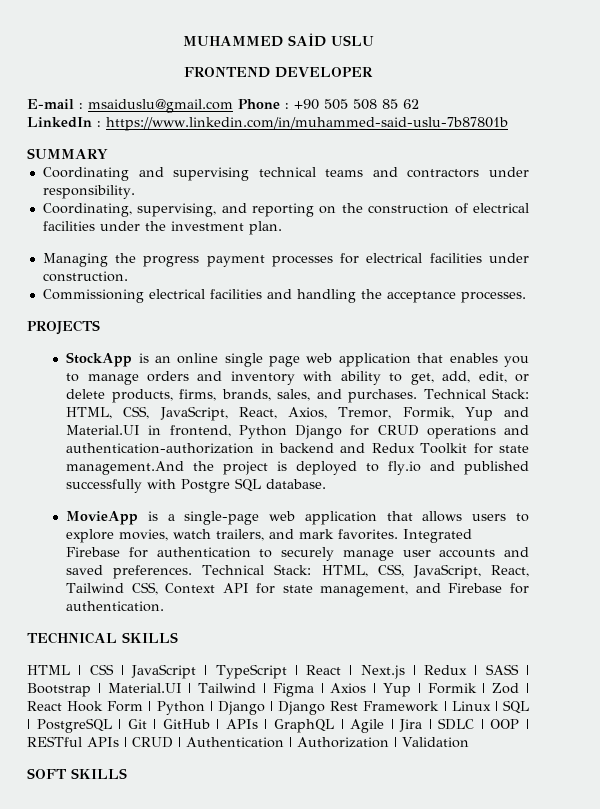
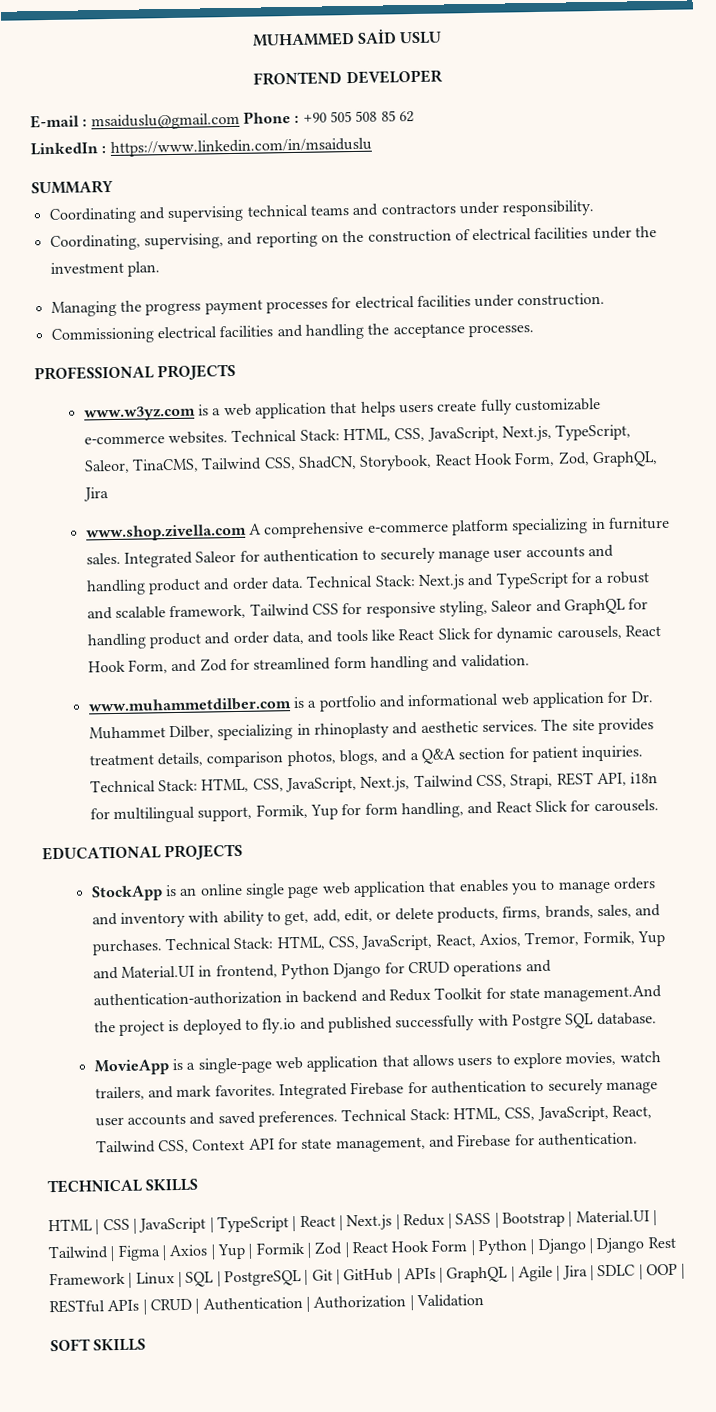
- LinkedIn : https://www.linkedin.com/in/muhammed-said-uslu-7b87801b
+ LinkedIn : https://www.linkedin.com/in/msaiduslu
- PROJECTS
+ PROFESSIONAL PROJECTS
+ www.w3yz.com is a web application that helps users create fully customizable e-commerce websites. Technical Stack: HTML, CSS, JavaScript, Next.js, TypeScript, Saleor, TinaCMS, Tailwind CSS, ShadCN, Storybook, React Hook Form, Zod, GraphQL, Jira
+ www.shop.zivella.com A comprehensive e-commerce platform specializing in furniture sales. Integrated Saleor for authentication to securely manage user accounts and handling product and order data. Technical Stack: Next.js and TypeScript for a robust and scalable framework, Tailwind CSS for responsive styling, Saleor and GraphQL for handling product and order data, and tools like React Slick for dynamic carousels, React Hook Form, and Zod for streamlined form handling and validation.
+ www.muhammetdilber.com is a portfolio and informational web application for Dr. Muhammet Dilber, specializing in rhinoplasty and aesthetic services. The site provides treatment details, comparison photos, blogs, and a Q&A section for patient inquiries. Technical Stack: HTML, CSS, JavaScript, Next.js, Tailwind CSS, Strapi, REST API, i18n for multilingual support, Formik, Yup for form handling, and React Slick for carousels.
+ EDUCATIONAL PROJECTS

